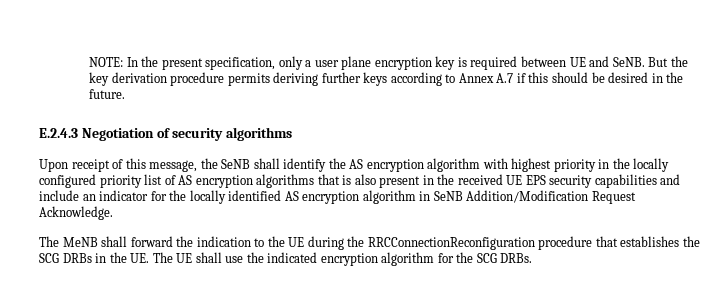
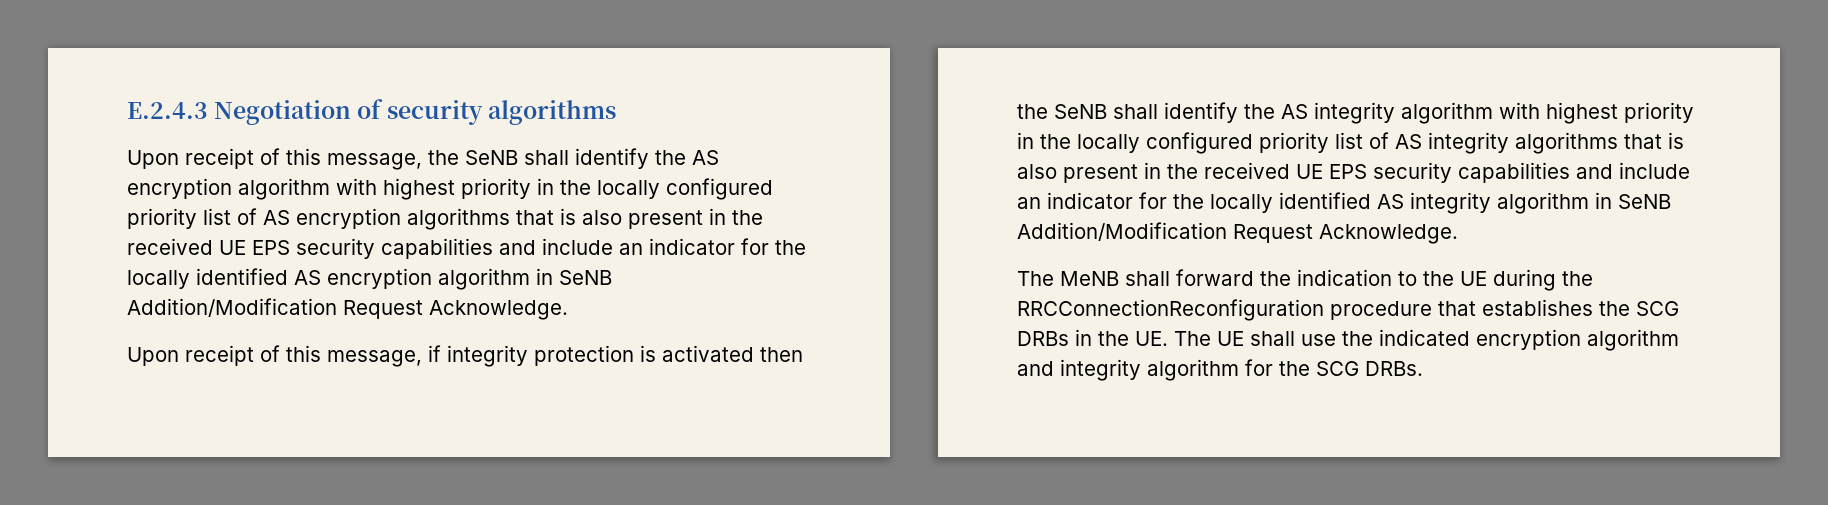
- NOTE: In the present specification, only a user plane encryption key is required between UE and SeNB. But the key derivation procedure permits deriving further keys according to Annex A.7 if this should be desired in the future.
+ Upon receipt of this message, if integrity protection is activated then the SeNB shall identify the AS integrity algorithm with highest priority in the locally configured priority list of AS integrity algorithms that is also present in the received UE EPS security capabilities and include an indicator for the locally identified AS integrity algorithm in SeNB Addition/Modification Request Acknowledge.
- The MeNB shall forward the indication to the UE during the RRCConnectionReconfiguration procedure that establishes the SCG DRBs in the UE. The UE shall use the indicated encryption algorithm for the SCG DRBs.
+ The MeNB shall forward the indication to the UE during the RRCConnectionReconfiguration procedure that establishes the SCG DRBs in the UE. The UE shall use the indicated encryption algorithm and integrity algorithm for the SCG DRBs.

